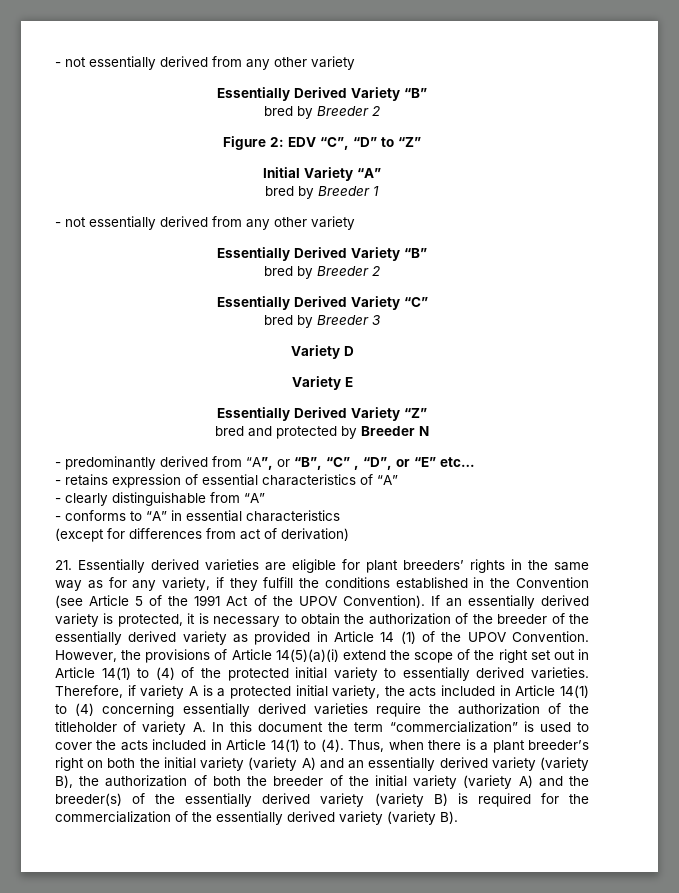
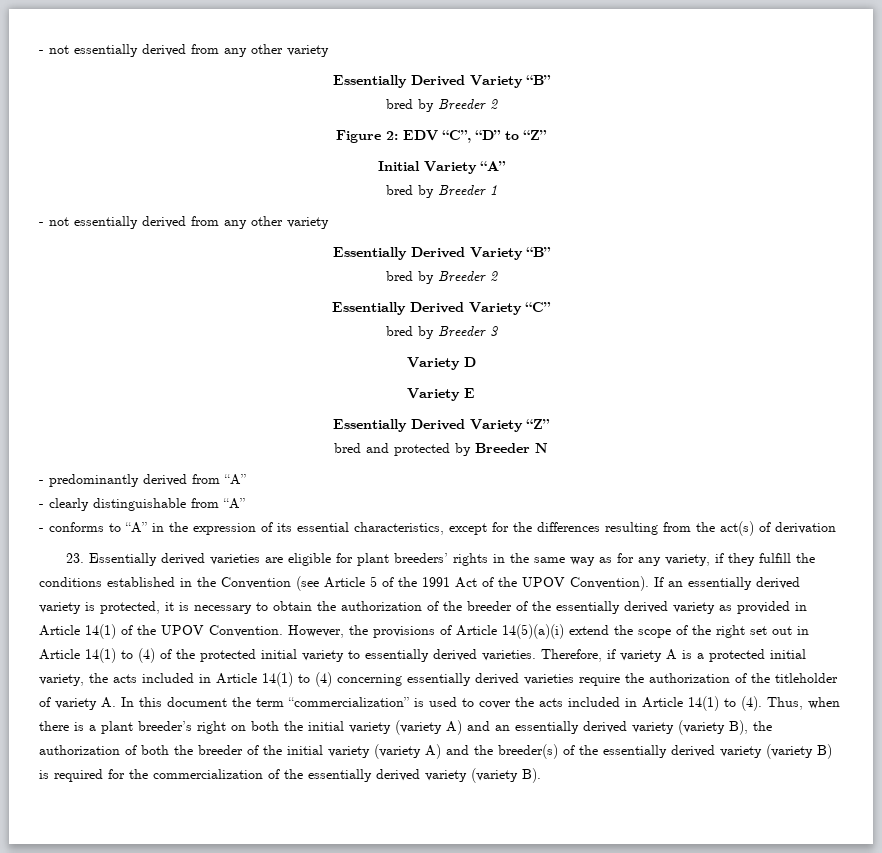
- - predominantly derived from “A”, or “B”, “C” , “D”, or “E” etc…
- - retains expression of essential characteristics of “A”
+ - predominantly derived from “A”
- - conforms to “A” in essential characteristics
- (except for differences from act of derivation)
- 21. Essentially derived varieties are eligible for plant breeders’ rights in the same way as for any variety, if they fulfill the conditions established in the Convention (see Article 5 of the 1991 Act of the UPOV Convention).
+ - conforms to “A” in the expression of its essential characteristics, except for the differences resulting from the act(s) of derivation
+ 23. Essentially derived varieties are eligible for plant breeders’ rights in the same way as for any variety, if they fulfill the conditions established in the Convention (see Article 5 of the 1991 Act of the UPOV Convention).
- If an essentially derived variety is protected, it is necessary to obtain the authorization of the breeder of the essentially derived variety as provided in Article 14 (1) of the UPOV Convention.
+ If an essentially derived variety is protected, it is necessary to obtain the authorization of the breeder of the essentially derived variety as provided in Article 14(1) of the UPOV Convention.

